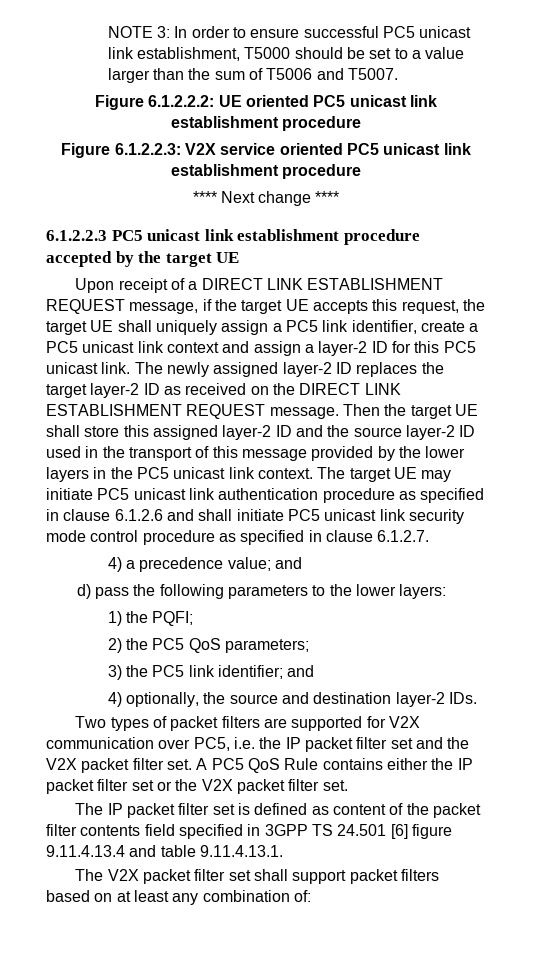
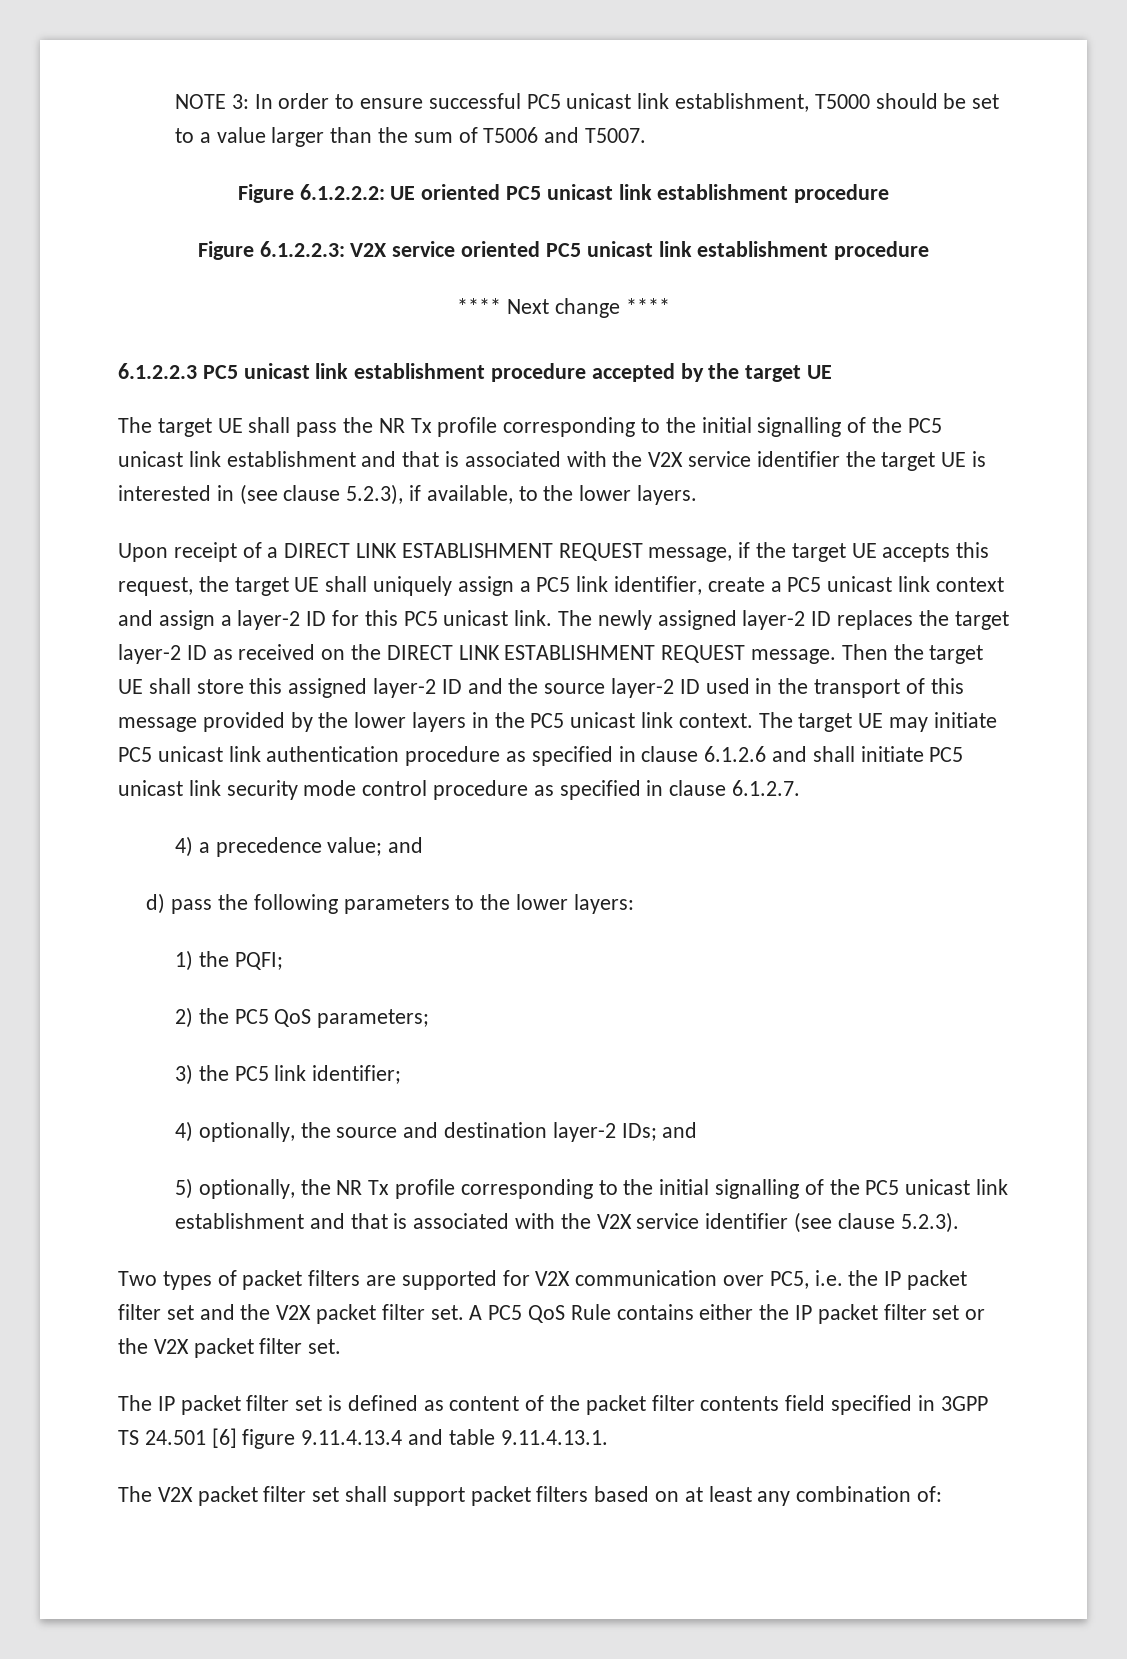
+ The target UE shall pass the NR Tx profile corresponding to the initial signalling of the PC5 unicast link establishment and that is associated with the V2X service identifier the target UE is interested in (see clause 5.2.3), if available, to the lower layers.
- 3) the PC5 link identifier; and
+ 3) the PC5 link identifier;
- 4) optionally, the source and destination layer-2 IDs.
+ 4) optionally, the source and destination layer-2 IDs; and
+ 5) optionally, the NR Tx profile corresponding to the initial signalling of the PC5 unicast link establishment and that is associated with the V2X service identifier (see clause 5.2.3).

